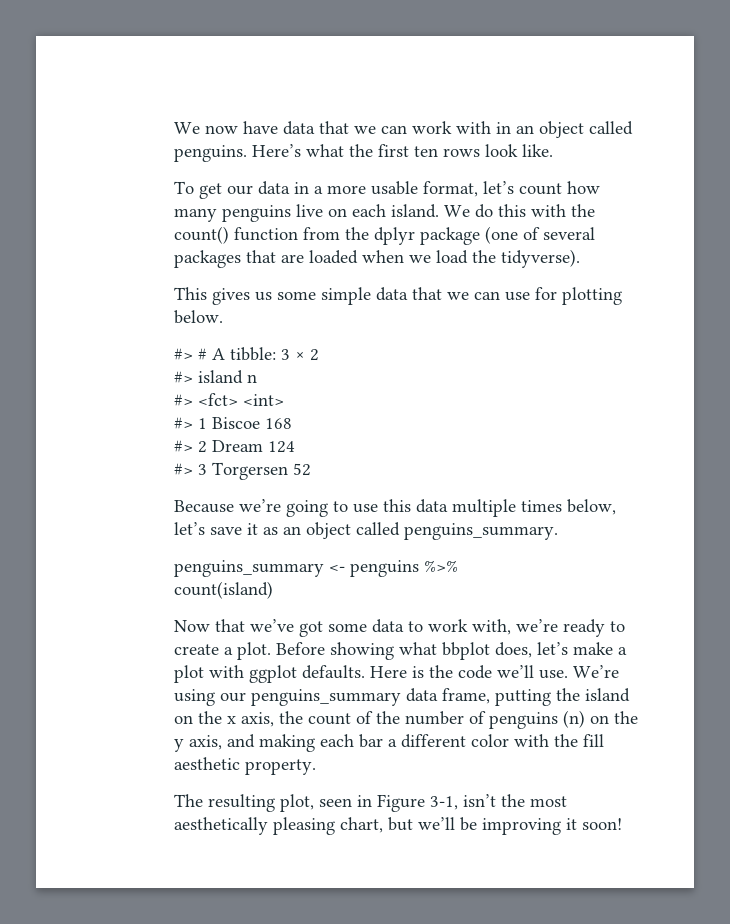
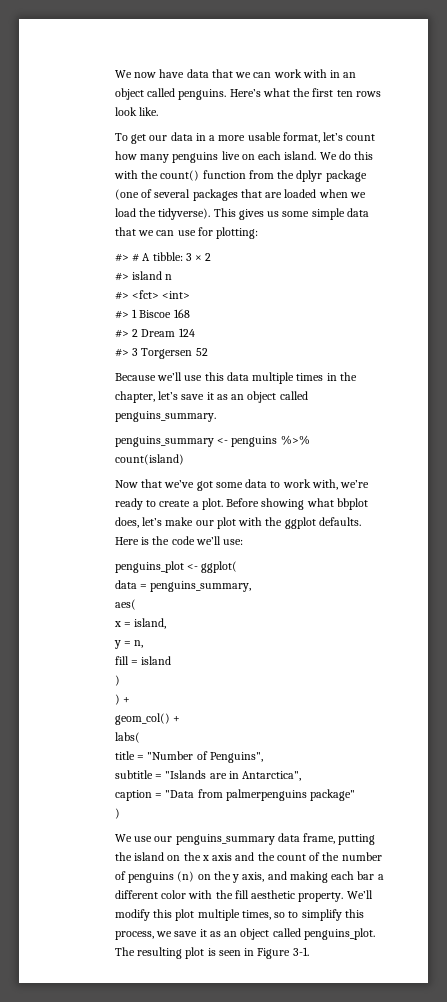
- We do this with the count() function from the dplyr package (one of several packages that are loaded when we load the tidyverse).
- This gives us some simple data that we can use for plotting below.
+ We do this with the count() function from the dplyr package (one of several packages that are loaded when we load the tidyverse). This gives us some simple data that we can use for plotting:
- Because we’re going to use this data multiple times below, let’s save it as an object called penguins_summary.
+ Because we’ll use this data multiple times in the chapter, let’s save it as an object called penguins_summary.
- Before showing what bbplot does, let’s make a plot with ggplot defaults.
+ Before showing what bbplot does, let’s make our plot with the ggplot defaults.
- Here is the code we’ll use. We’re using our penguins_summary data frame, putting the island on the x axis, the count of the number of penguins (n) on the y axis, and making each bar a different color with the fill aesthetic property.
- The resulting plot, seen in Figure 3-1, isn’t the most aesthetically pleasing chart, but we’ll be improving it soon!
+ Here is the code we’ll use:
+ penguins_plot <- ggplot(
+ data = penguins_summary,
+ aes(
+ x = island,
+ y = n,
+ fill = island
+ )
+ ) +
+ geom_col() +
+ labs(
+ title = "Number of Penguins",
+ subtitle = "Islands are in Antarctica",
+ caption = "Data from palmerpenguins package"
+ )
+ We use our penguins_summary data frame, putting the island on the x axis and the count of the number of penguins (n) on the y axis, and making each bar a different color with the fill aesthetic property. We’ll modify this plot multiple times, so to simplify this process, we save it as an object called penguins_plot. The resulting plot is seen in Figure 3-1.

